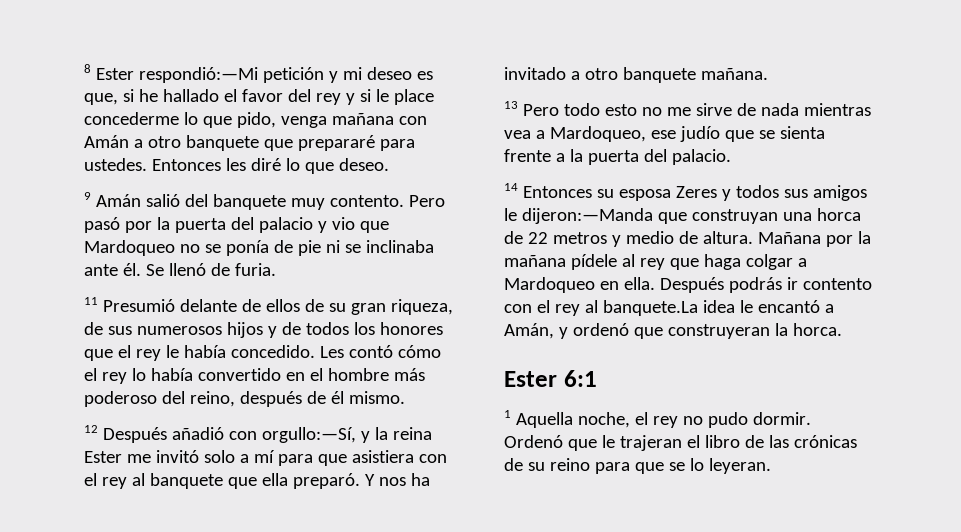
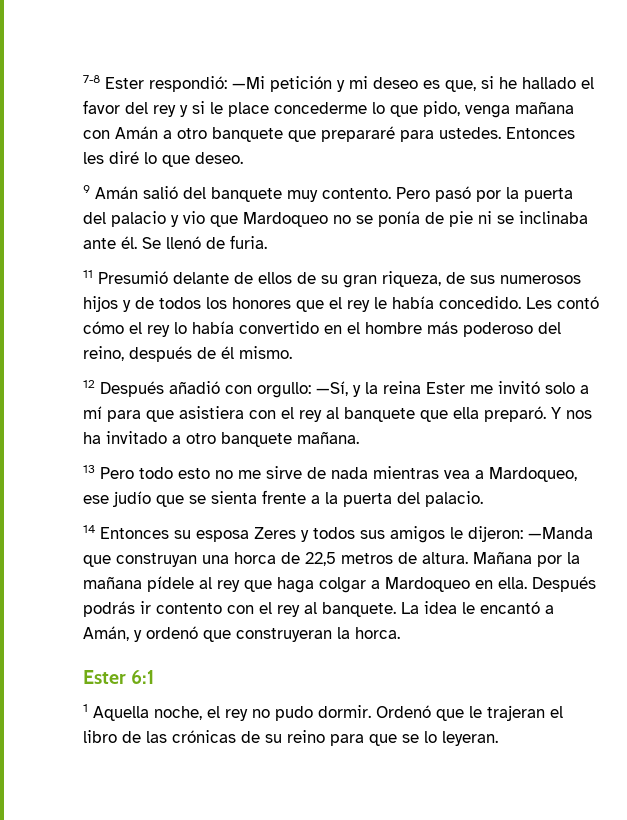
- 8 Ester respondió:—Mi petición y mi deseo es que, si he hallado el favor del rey y si le place concederme lo que pido, venga mañana con Amán a otro banquete que prepararé para ustedes.
+ 7-8 Ester respondió: —Mi petición y mi deseo es que, si he hallado el favor del rey y si le place concederme lo que pido, venga mañana con Amán a otro banquete que prepararé para ustedes.
- 12 Después añadió con orgullo:—Sí, y la reina Ester me invitó solo a mí para que asistiera con el rey al banquete que ella preparó.
+ 12 Después añadió con orgullo: —Sí, y la reina Ester me invitó solo a mí para que asistiera con el rey al banquete que ella preparó.
- 14 Entonces su esposa Zeres y todos sus amigos le dijeron:—Manda que construyan una horca de 22 metros y medio de altura.
+ 14 Entonces su esposa Zeres y todos sus amigos le dijeron: —Manda que construyan una horca de 22,5 metros de altura.
- Después podrás ir contento con el rey al banquete.La idea le encantó a Amán, y ordenó que construyeran la horca.
+ Después podrás ir contento con el rey al banquete. La idea le encantó a Amán, y ordenó que construyeran la horca.

